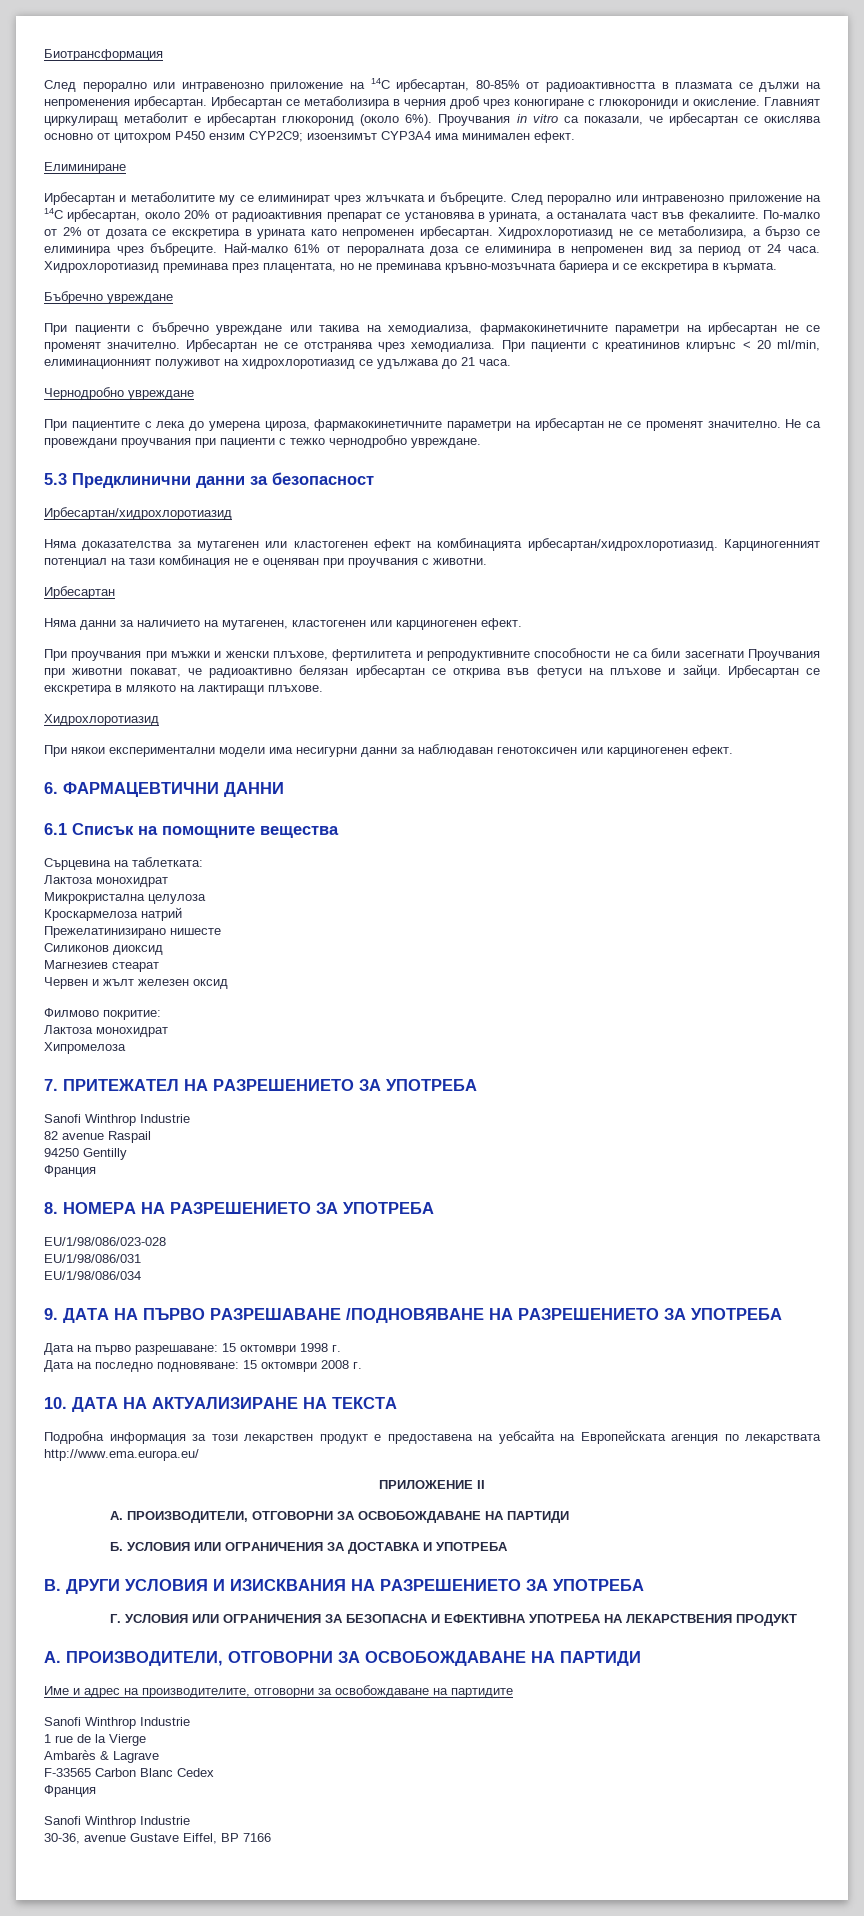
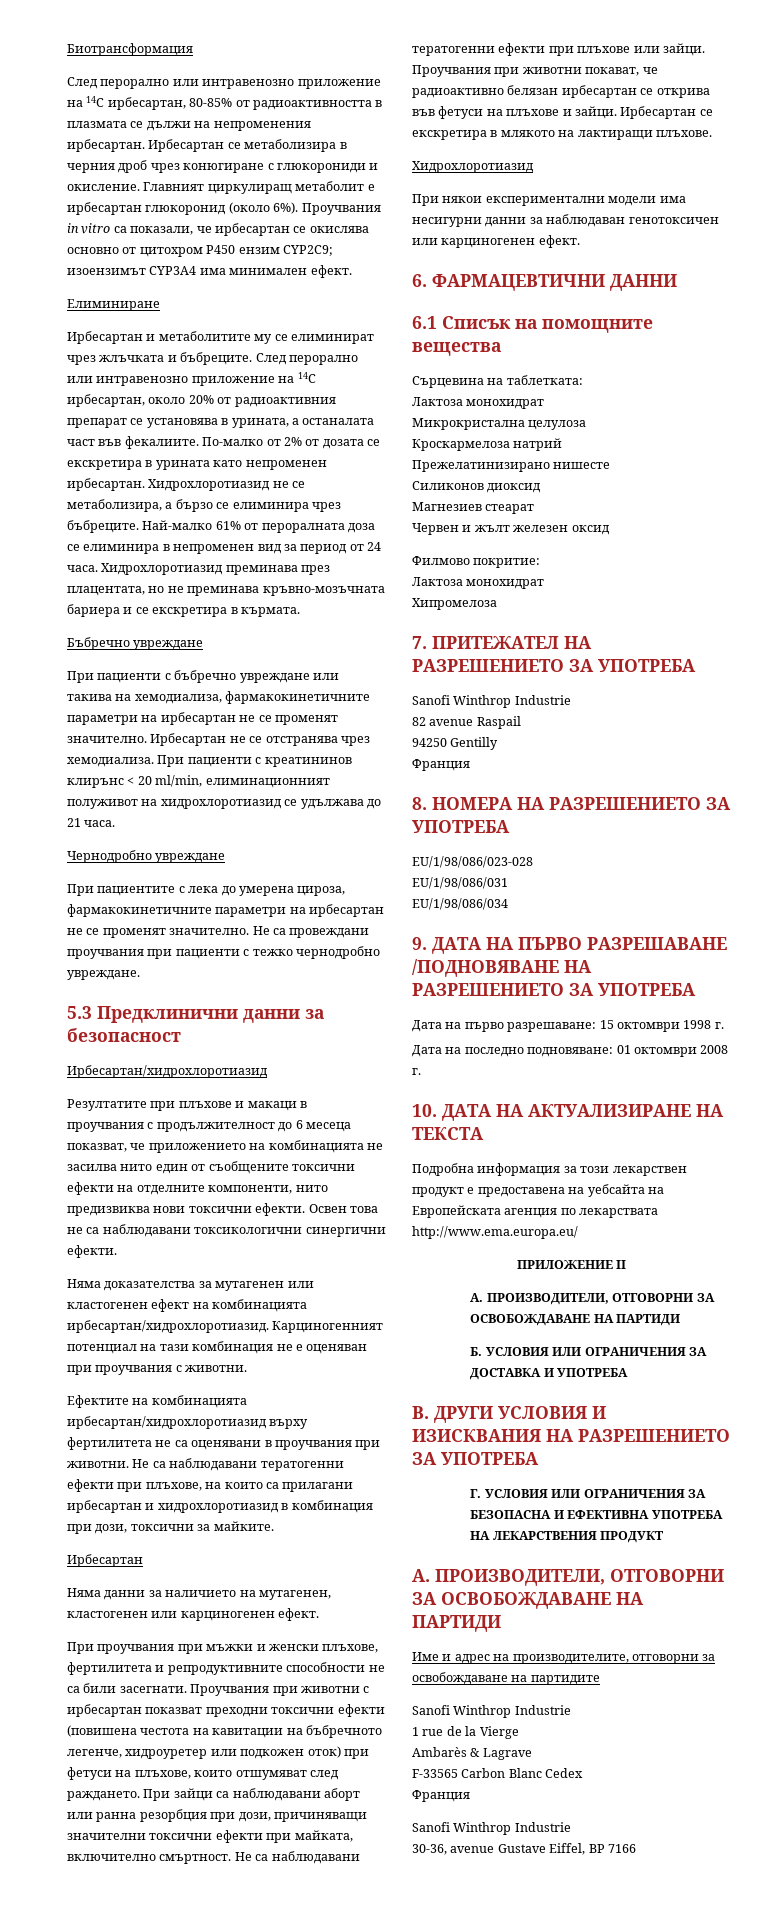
+ Резултатите при плъхове и макаци в проучвания с продължителност до 6 месеца показват, че приложението на комбинацията не засилва нито един от съобщените токсични ефекти на отделните компоненти, нито предизвиква нови токсични ефекти. Освен това не са наблюдавани токсикологични синергични ефекти.
+ Ефектите на комбинацията ирбесартан/хидрохлоротиазид върху фертилитета не са оценявани в проучвания при животни. Не са наблюдавани тератогенни ефекти при плъхове, на които са прилагани ирбесартан и хидрохлоротиазид в комбинация при дози, токсични за майките.
- При проучвания при мъжки и женски плъхове, фертилитета и репродуктивните способности не са били засегнати Проучвания при животни покават, че радиоактивно белязан ирбесартан се открива във фетуси на плъхове и зайци.
+ При проучвания при мъжки и женски плъхове, фертилитета и репродуктивните способности не са били засегнати. Проучвания при животни с ирбесартан показват преходни токсични ефекти (повишена честота на кавитации на бъбречното легенче, хидроуретер или подкожен оток) при фетуси на плъхове, които отшумяват след раждането. При зайци са наблюдавани аборт или ранна резорбция при дози, причиняващи значителни токсични ефекти при майката, включително смъртност. Не са наблюдавани тератогенни ефекти при плъхове или зайци. Проучвания при животни покават, че радиоактивно белязан ирбесартан се открива във фетуси на плъхове и зайци.
- Дата на последно подновяване: 15 октомври 2008 г.
+ Дата на последно подновяване: 01 октомври 2008 г.

